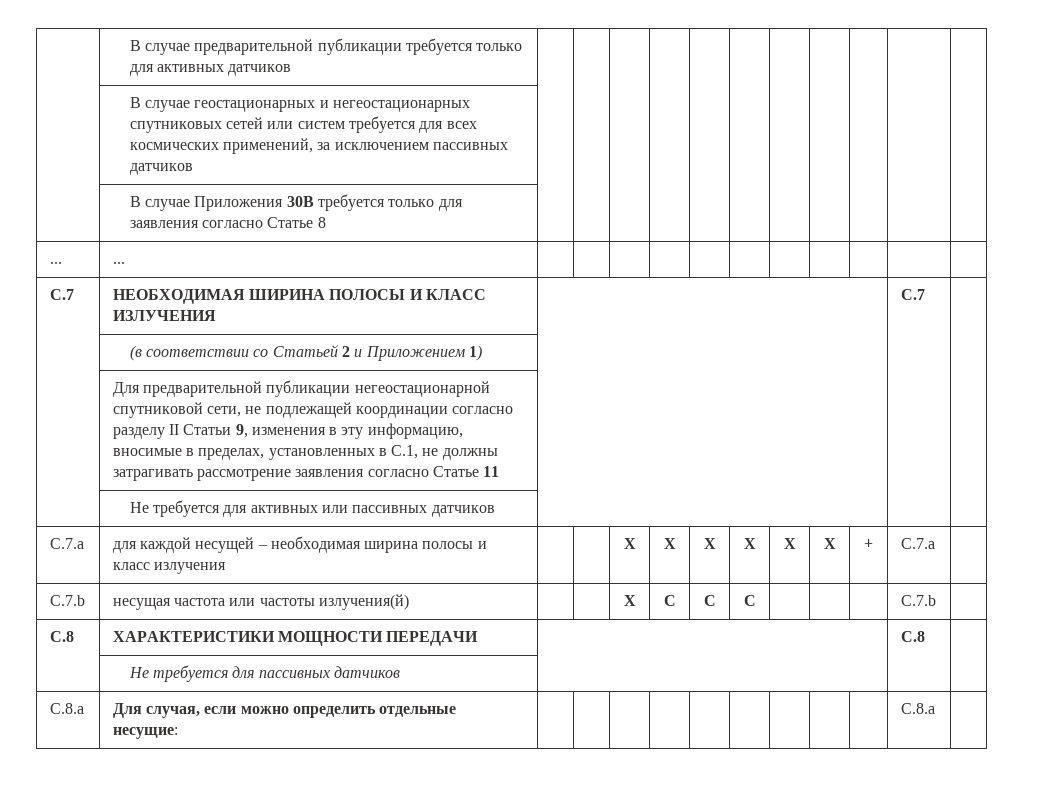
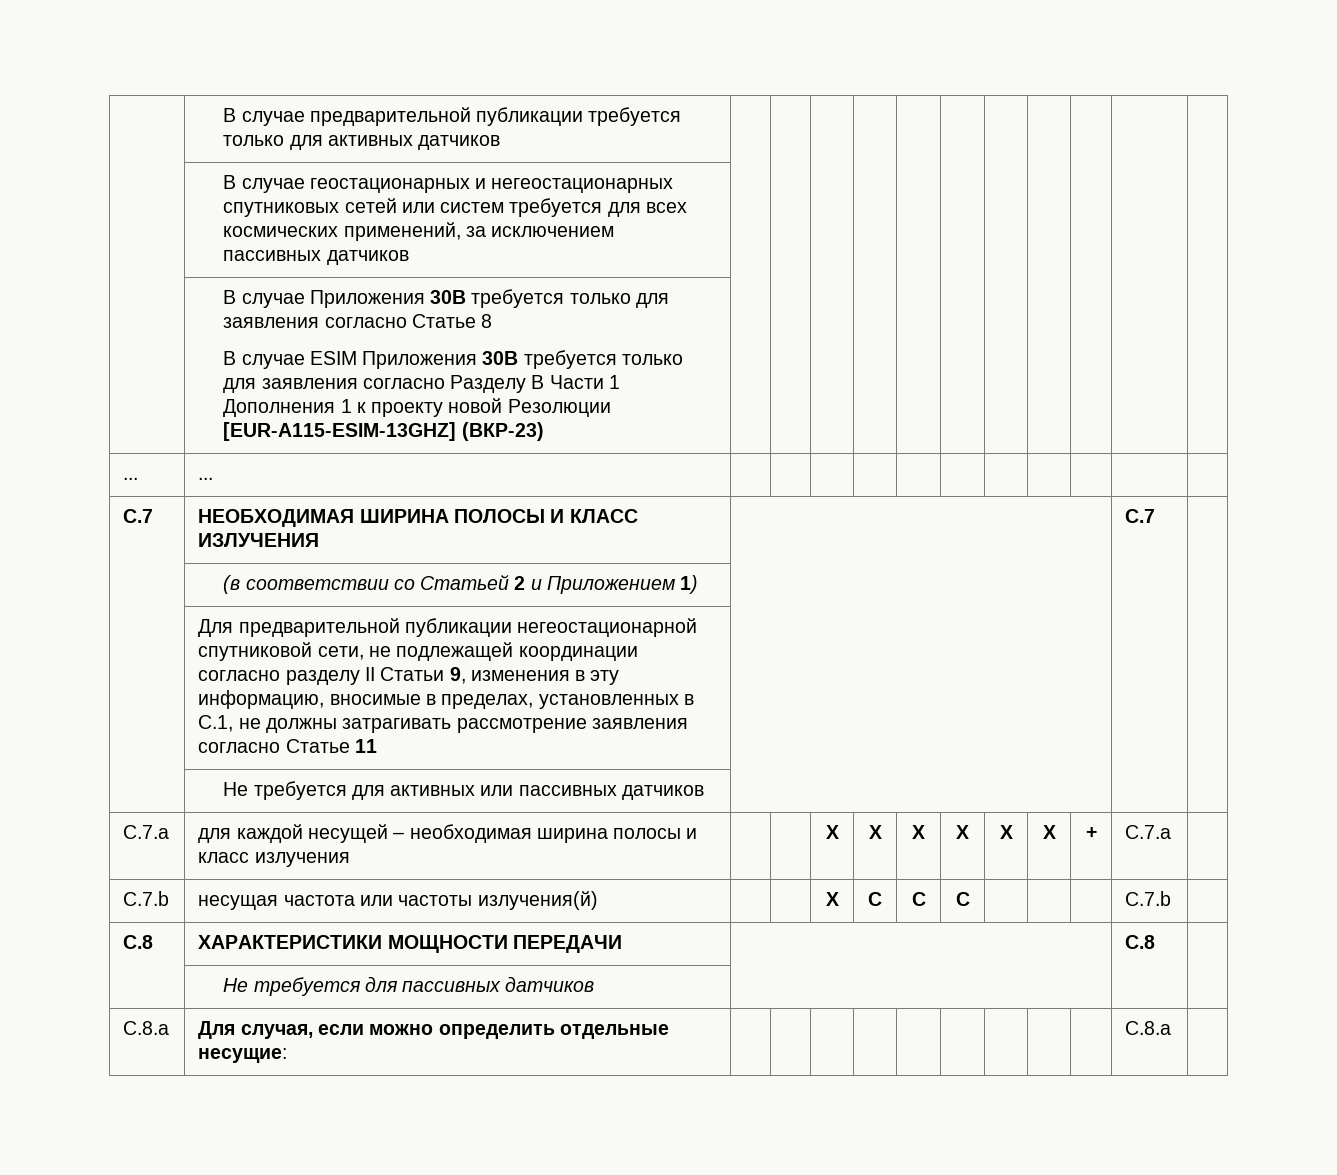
- | В случае Приложения 30B требуется только для заявления согласно Статье 8 | | | | | | | | | | |
+ | В случае Приложения 30B требуется только для заявления согласно Статье 8
+ В случае ESIM Приложения 30B требуется только для заявления согласно Разделу В Части 1 Дополнения 1 к проекту новой Резолюции [EUR-A115-ESIM-13GHZ] (ВКР-23) | | | | | | | | | | |

